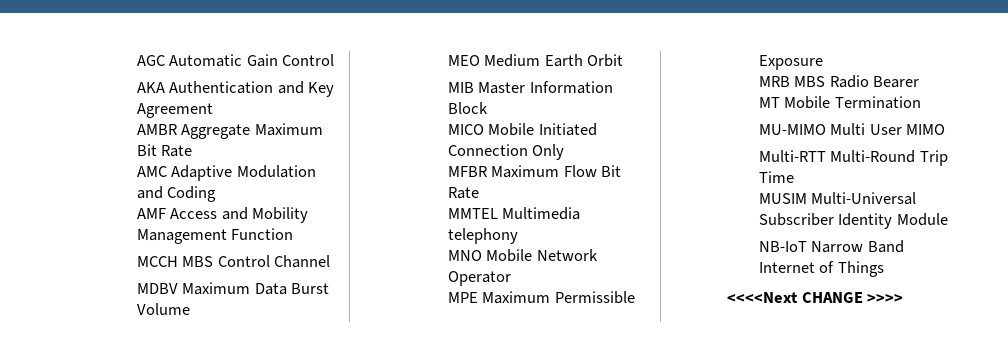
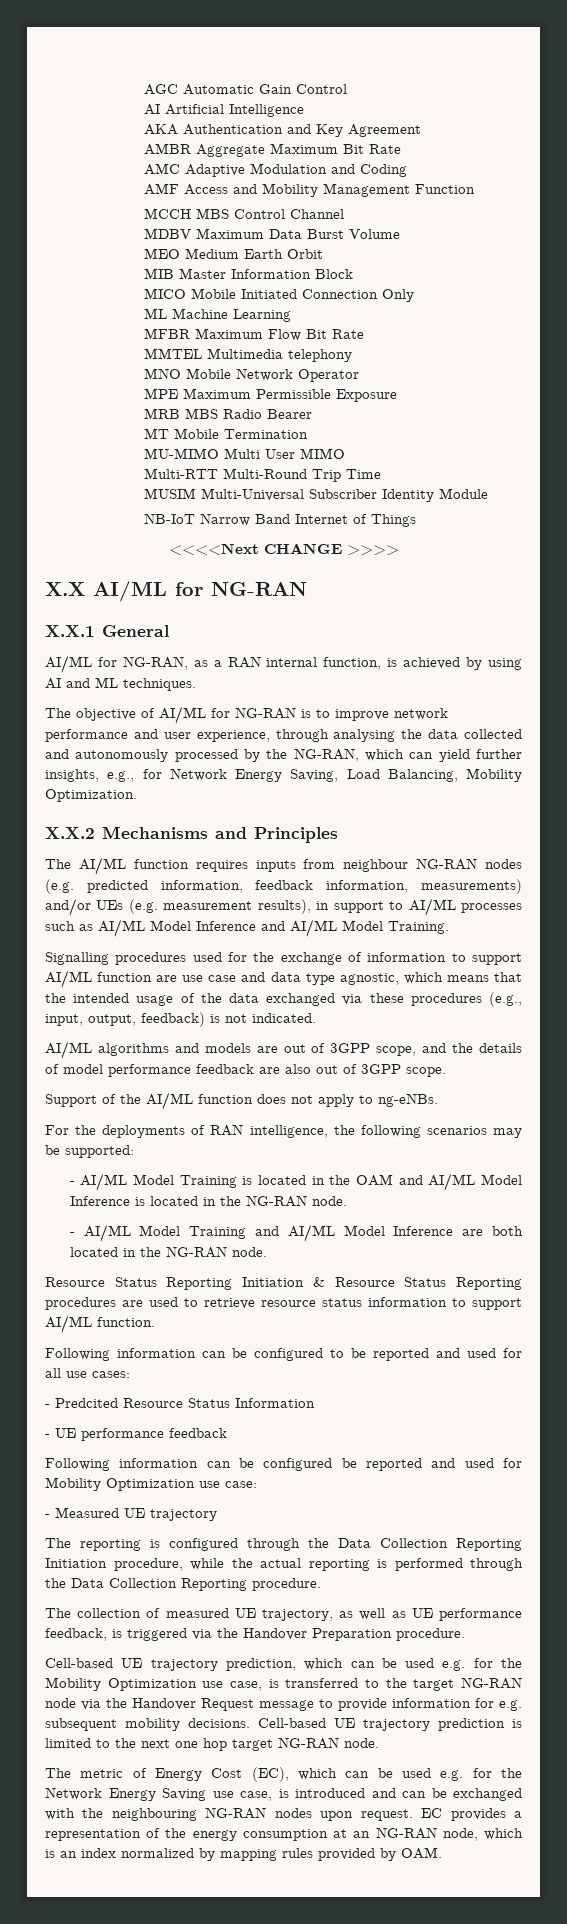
+ AI Artificial Intelligence
+ ML Machine Learning
+ X.X AI/ML for NG-RAN
+ X.X.1 General
+ AI/ML for NG-RAN, as a RAN internal function, is achieved by using AI and ML techniques.
+ The objective of AI/ML for NG-RAN is to improve network performance and user experience, through analysing the data collected and autonomously processed by the NG-RAN, which can yield further insights, e.g., for Network Energy Saving, Load Balancing, Mobility Optimization.
+ X.X.2 Mechanisms and Principles
+ The AI/ML function requires inputs from neighbour NG-RAN nodes (e.g. predicted information, feedback information, measurements) and/or UEs (e.g. measurement results), in support to AI/ML processes such as AI/ML Model Inference and AI/ML Model Training.
+ Signalling procedures used for the exchange of information to support AI/ML function are use case and data type agnostic, which means that the intended usage of the data exchanged via these procedures (e.g., input, output, feedback) is not indicated.
+ AI/ML algorithms and models are out of 3GPP scope, and the details of model performance feedback are also out of 3GPP scope.
+ Support of the AI/ML function does not apply to ng-eNBs.
+ For the deployments of RAN intelligence, the following scenarios may be supported:
+ - AI/ML Model Training is located in the OAM and AI/ML Model Inference is located in the NG-RAN node.
+ - AI/ML Model Training and AI/ML Model Inference are both located in the NG-RAN node.
+ Resource Status Reporting Initiation & Resource Status Reporting procedures are used to retrieve resource status information to support AI/ML function.
+ Following information can be configured to be reported and used for all use cases:
+ - Predcited Resource Status Information
+ - UE performance feedback
+ Following information can be configured be reported and used for Mobility Optimization use case:
+ - Measured UE trajectory
+ The reporting is configured through the Data Collection Reporting Initiation procedure, while the actual reporting is performed through the Data Collection Reporting procedure.
+ The collection of measured UE trajectory, as well as UE performance feedback, is triggered via the Handover Preparation procedure.
+ Cell-based UE trajectory prediction, which can be used e.g. for the Mobility Optimization use case, is transferred to the target NG-RAN node via the Handover Request message to provide information for e.g. subsequent mobility decisions. Cell-based UE trajectory prediction is limited to the next one hop target NG-RAN node.
+ The metric of Energy Cost (EC), which can be used e.g. for the Network Energy Saving use case, is introduced and can be exchanged with the neighbouring NG-RAN nodes upon request. EC provides a representation of the energy consumption at an NG-RAN node, which is an index normalized by mapping rules provided by OAM.

